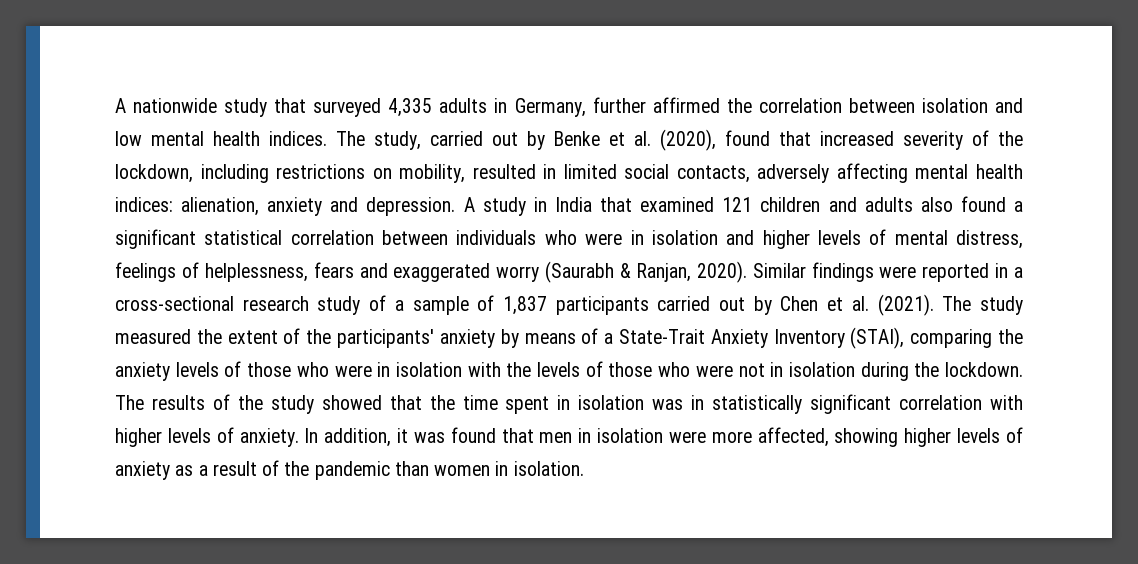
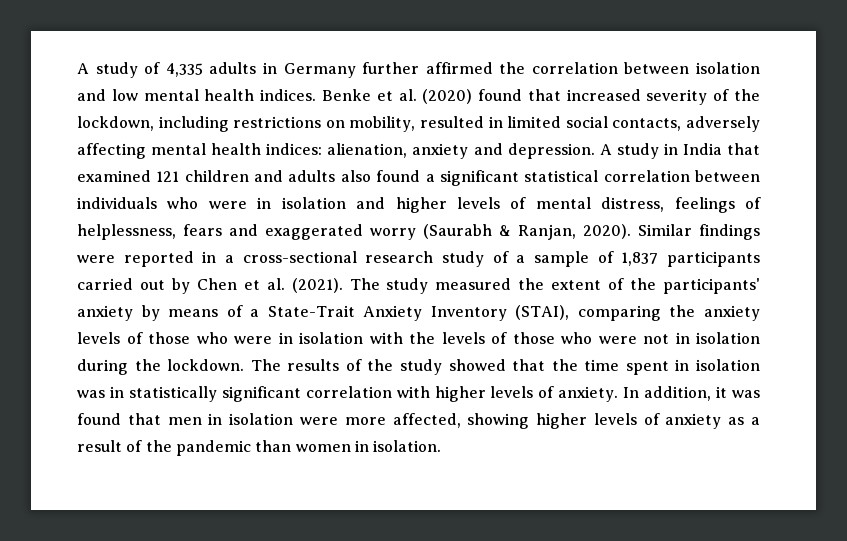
- A nationwide study that surveyed 4,335 adults in Germany, further affirmed the correlation between isolation and low mental health indices.
+ A study of 4,335 adults in Germany further affirmed the correlation between isolation and low mental health indices.
- The study, carried out by Benke et al. (2020), found that increased severity of the lockdown, including restrictions on mobility, resulted in limited social contacts, adversely affecting mental health indices: alienation, anxiety and depression.
+ Benke et al. (2020) found that increased severity of the lockdown, including restrictions on mobility, resulted in limited social contacts, adversely affecting mental health indices: alienation, anxiety and depression.

